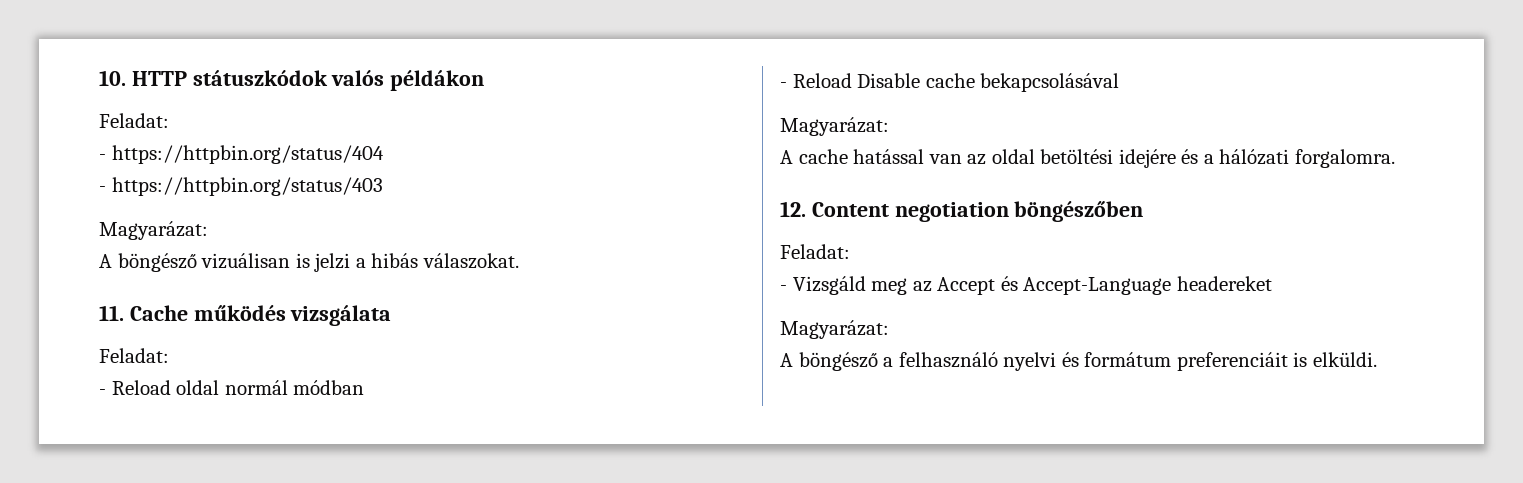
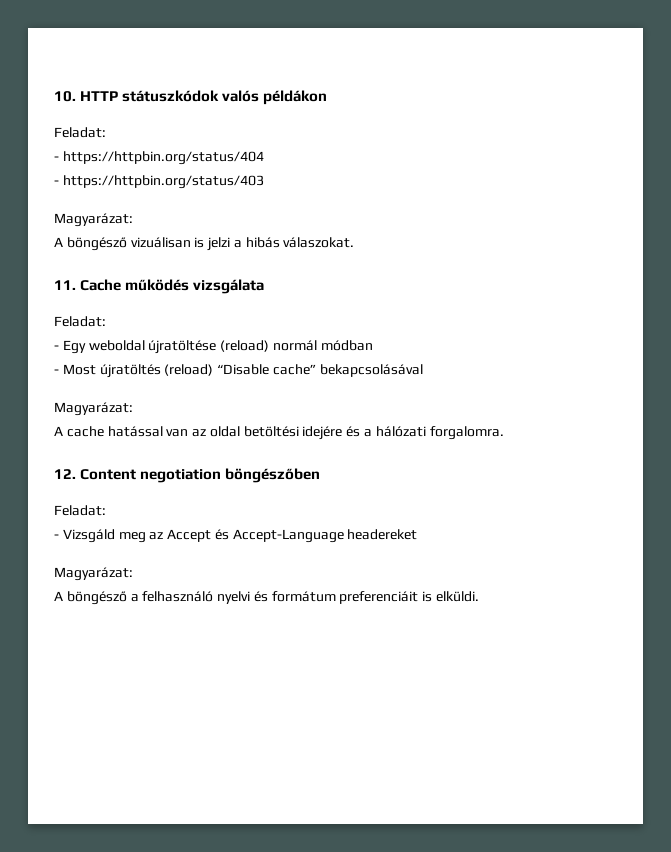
- - Reload oldal normál módban
+ - Egy weboldal újratöltése (reload) normál módban
- - Reload Disable cache bekapcsolásával
+ - Most újratöltés (reload) “Disable cache” bekapcsolásával

